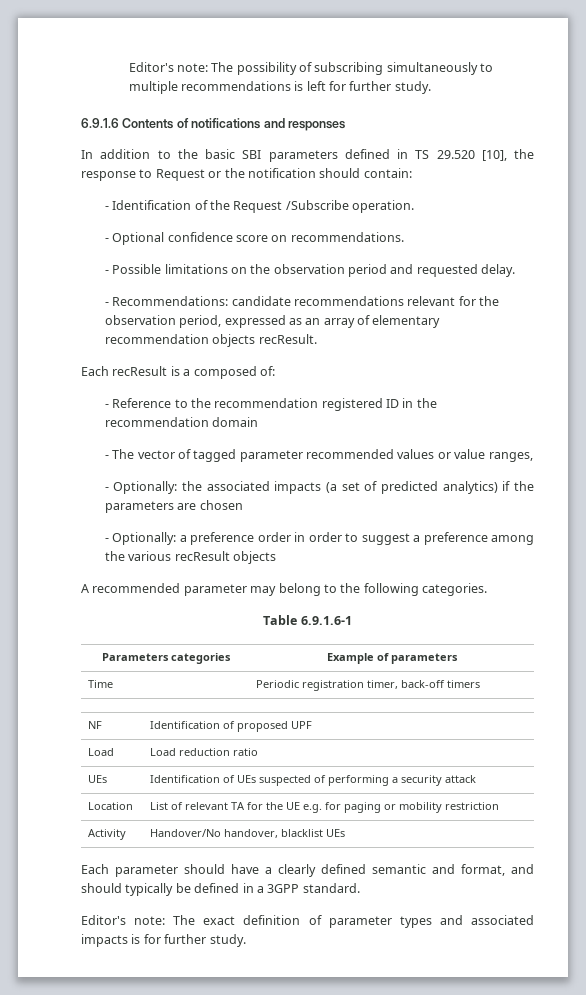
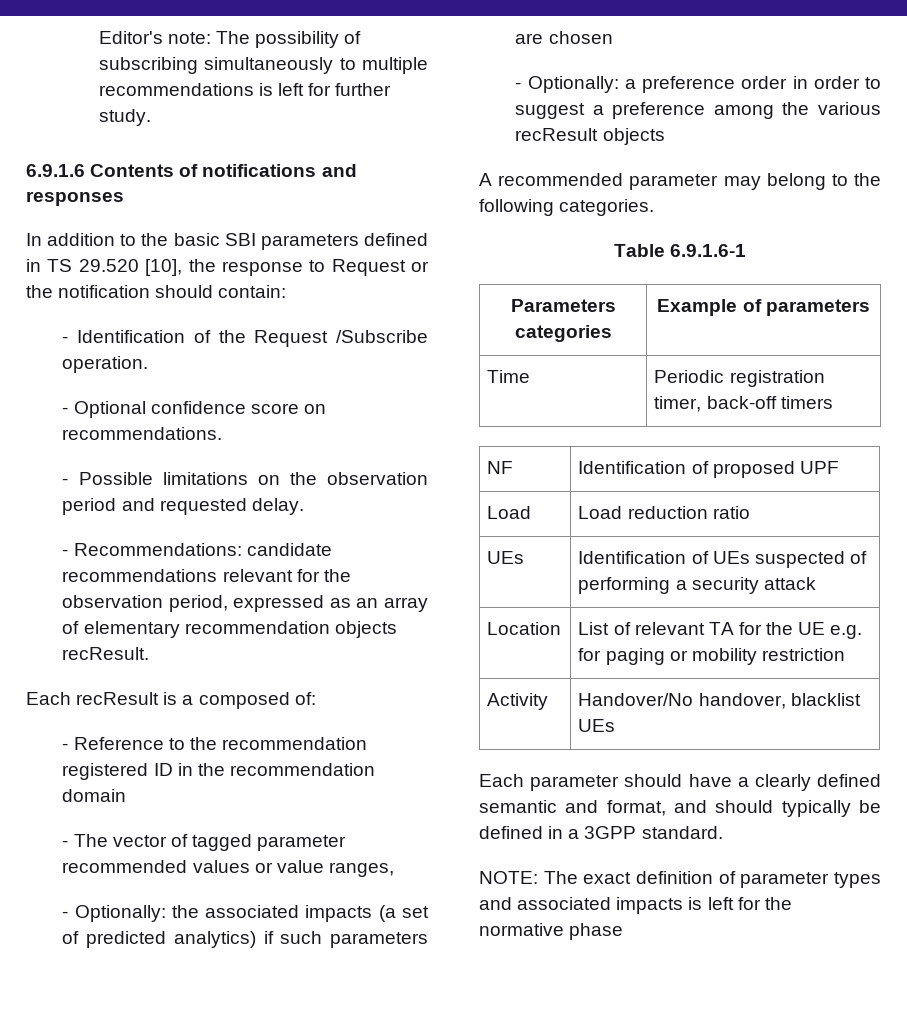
- - Optionally: the associated impacts (a set of predicted analytics) if the parameters are chosen
+ - Optionally: the associated impacts (a set of predicted analytics) if such parameters are chosen
- Editor's note: The exact definition of parameter types and associated impacts is for further study.
+ NOTE: The exact definition of parameter types and associated impacts is left for the normative phase

